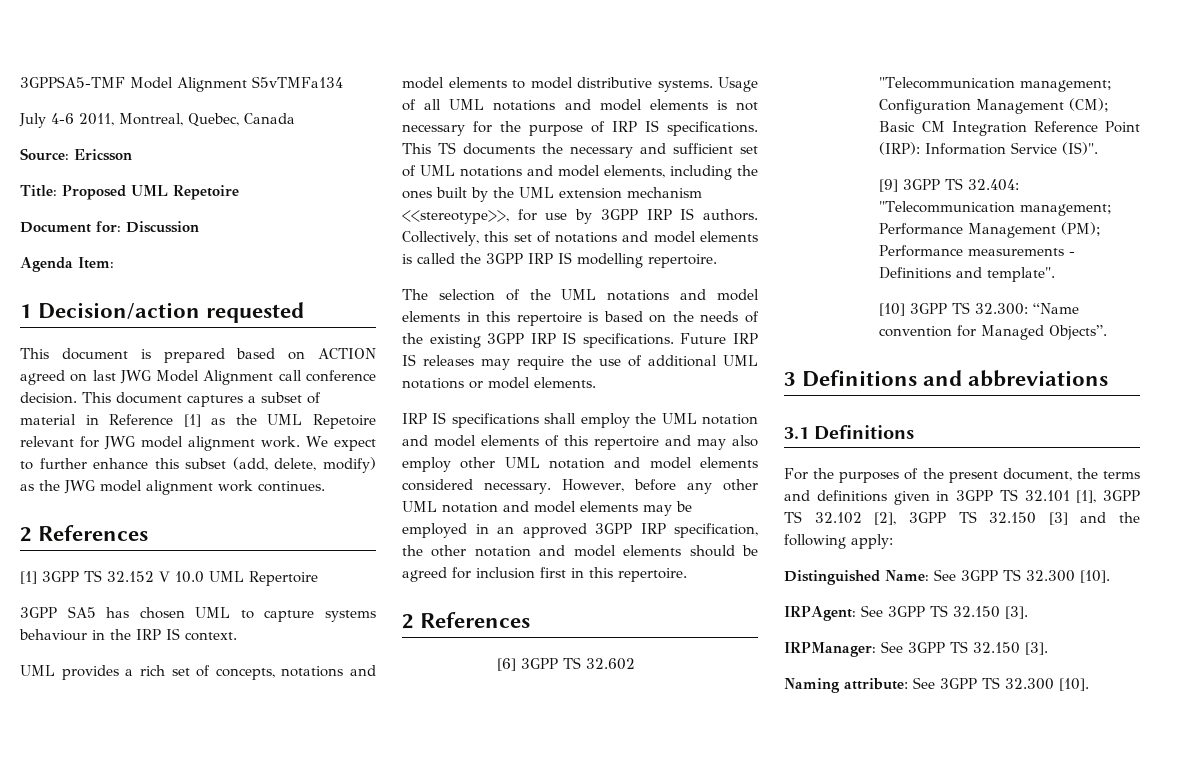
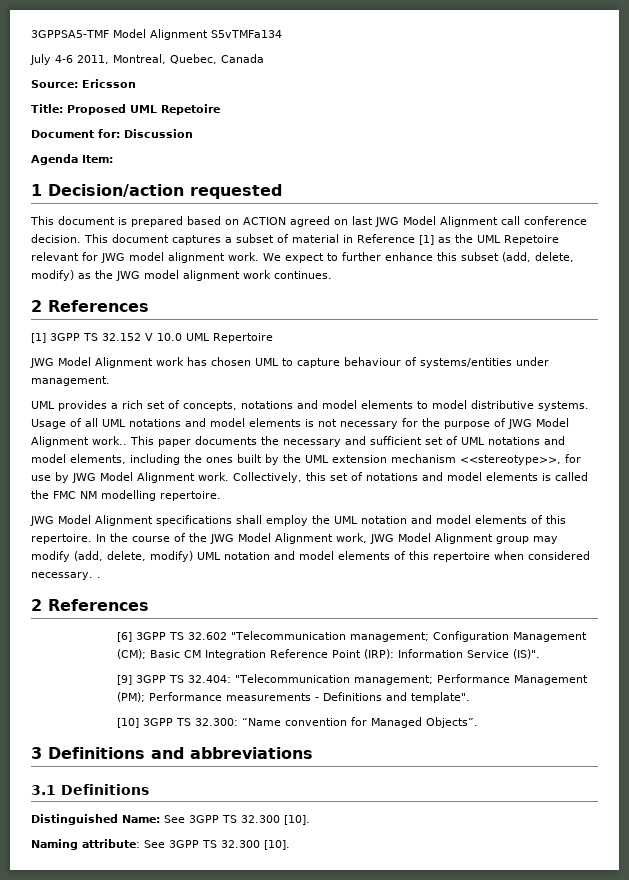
- 3GPP SA5 has chosen UML to capture systems behaviour in the IRP IS context.
+ JWG Model Alignment work has chosen UML to capture behaviour of systems/entities under management.
- Usage of all UML notations and model elements is not necessary for the purpose of IRP IS specifications. This TS documents the necessary and sufficient set of UML notations and model elements, including the ones built by the UML extension mechanism <<stereotype>>, for use by 3GPP IRP IS authors.
+ Usage of all UML notations and model elements is not necessary for the purpose of JWG Model Alignment work.. This paper documents the necessary and sufficient set of UML notations and model elements, including the ones built by the UML extension mechanism <<stereotype>>, for use by JWG Model Alignment work.
- Collectively, this set of notations and model elements is called the 3GPP IRP IS modelling repertoire.
+ Collectively, this set of notations and model elements is called the FMC NM modelling repertoire.
- The selection of the UML notations and model elements in this repertoire is based on the needs of the existing 3GPP IRP IS specifications. Future IRP IS releases may require the use of additional UML notations or model elements.
- IRP IS specifications shall employ the UML notation and model elements of this repertoire and may also employ other UML notation and model elements considered necessary. However, before any other UML notation and model elements may be employed in an approved 3GPP IRP specification, the other notation and model elements should be agreed for inclusion first in this repertoire.
+ JWG Model Alignment specifications shall employ the UML notation and model elements of this repertoire. In the course of the JWG Model Alignment work, JWG Model Alignment group may modify (add, delete, modify) UML notation and model elements of this repertoire when considered necessary. .
- For the purposes of the present document, the terms and definitions given in 3GPP TS 32.101 [1], 3GPP TS 32.102 [2], 3GPP TS 32.150 [3] and the following apply:
- IRPAgent: See 3GPP TS 32.150 [3].
- IRPManager: See 3GPP TS 32.150 [3].

